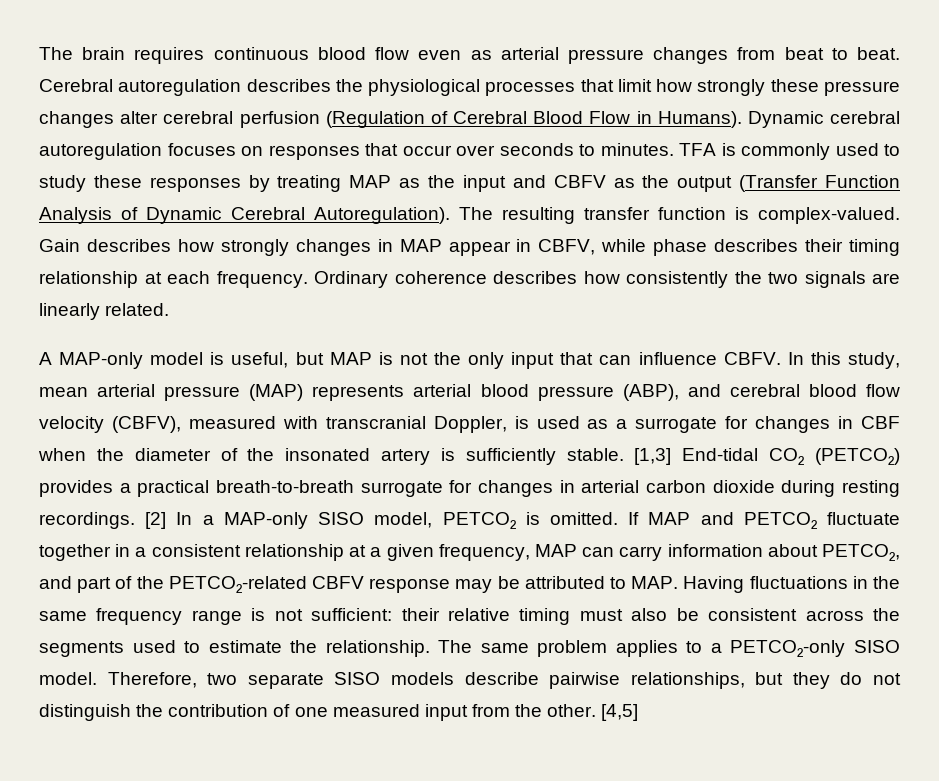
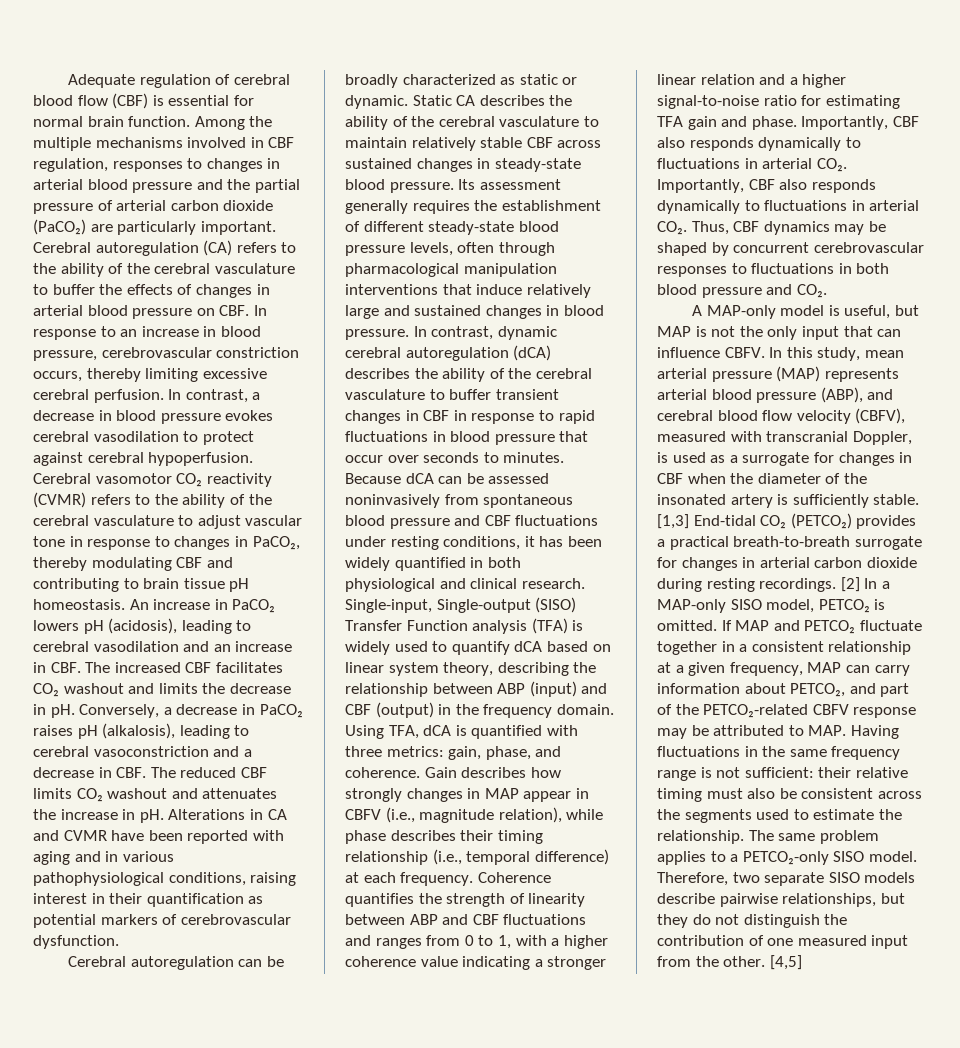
- The brain requires continuous blood flow even as arterial pressure changes from beat to beat. Cerebral autoregulation describes the physiological processes that limit how strongly these pressure changes alter cerebral perfusion (Regulation of Cerebral Blood Flow in Humans). Dynamic cerebral autoregulation focuses on responses that occur over seconds to minutes.
+ Adequate regulation of cerebral blood flow (CBF) is essential for normal brain function. Among the multiple mechanisms involved in CBF regulation, responses to changes in arterial blood pressure and the partial pressure of arterial carbon dioxide (PaCO₂) are particularly important. Cerebral autoregulation (CA) refers to the ability of the cerebral vasculature to buffer the effects of changes in arterial blood pressure on CBF. In response to an increase in blood pressure, cerebrovascular constriction occurs, thereby limiting excessive cerebral perfusion. In contrast, a decrease in blood pressure evokes cerebral vasodilation to protect against cerebral hypoperfusion. Cerebral vasomotor CO₂ reactivity (CVMR) refers to the ability of the cerebral vasculature to adjust vascular tone in response to changes in PaCO₂, thereby modulating CBF and contributing to brain tissue pH homeostasis. An increase in PaCO₂ lowers pH (acidosis), leading to cerebral vasodilation and an increase in CBF. The increased CBF facilitates CO₂ washout and limits the decrease in pH. Conversely, a decrease in PaCO₂ raises pH (alkalosis), leading to cerebral vasoconstriction and a decrease in CBF. The reduced CBF limits CO₂ washout and attenuates the increase in pH. Alterations in CA and CVMR have been reported with aging and in various pathophysiological conditions, raising interest in their quantification as potential markers of cerebrovascular dysfunction.
+ Cerebral autoregulation can be broadly characterized as static or dynamic. Static CA describes the ability of the cerebral vasculature to maintain relatively stable CBF across sustained changes in steady-state blood pressure. Its assessment generally requires the establishment of different steady-state blood pressure levels, often through pharmacological manipulation interventions that induce relatively large and sustained changes in blood pressure. In contrast, dynamic cerebral autoregulation (dCA) describes the ability of the cerebral vasculature to buffer transient changes in CBF in response to rapid fluctuations in blood pressure that occur over seconds to minutes.
- TFA is commonly used to study these responses by treating MAP as the input and CBFV as the output (Transfer Function Analysis of Dynamic Cerebral Autoregulation). The resulting transfer function is complex-valued.
+ Because dCA can be assessed noninvasively from spontaneous blood pressure and CBF fluctuations under resting conditions, it has been widely quantified in both physiological and clinical research. Single-input, Single-output (SISO) Transfer Function analysis (TFA) is widely used to quantify dCA based on linear system theory, describing the relationship between ABP (input) and CBF (output) in the frequency domain. Using TFA, dCA is quantified with three metrics: gain, phase, and coherence.
- Gain describes how strongly changes in MAP appear in CBFV, while phase describes their timing relationship at each frequency. Ordinary coherence describes how consistently the two signals are linearly related.
+ Gain describes how strongly changes in MAP appear in CBFV (i.e., magnitude relation), while phase describes their timing relationship (i.e., temporal difference) at each frequency. Coherence quantifies the strength of linearity between ABP and CBF fluctuations and ranges from 0 to 1, with a higher coherence value indicating a stronger linear relation and a higher signal-to-noise ratio for estimating TFA gain and phase. Importantly, CBF also responds dynamically to fluctuations in arterial CO₂. Importantly, CBF also responds dynamically to fluctuations in arterial CO₂. Thus, CBF dynamics may be shaped by concurrent cerebrovascular responses to fluctuations in both blood pressure and CO₂.

